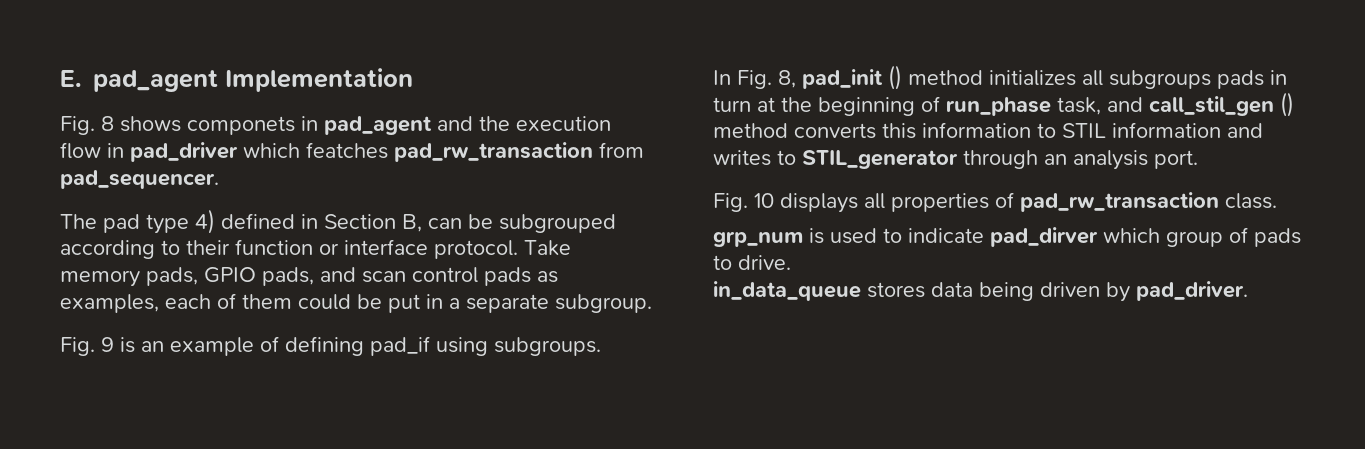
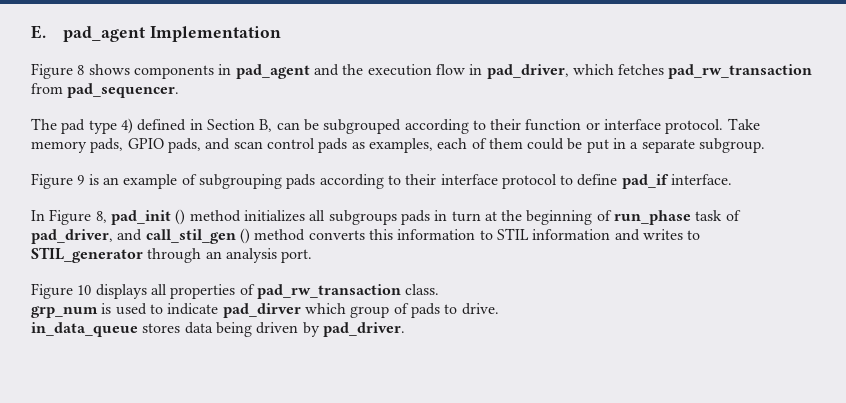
- Fig. 8 shows componets in pad_agent and the execution flow in pad_driver which featches pad_rw_transaction from pad_sequencer.
+ Figure 8 shows components in pad_agent and the execution flow in pad_driver, which fetches pad_rw_transaction from pad_sequencer.
- Fig. 9 is an example of defining pad_if using subgroups.
+ Figure 9 is an example of subgrouping pads according to their interface protocol to define pad_if interface.
- In Fig. 8, pad_init () method initializes all subgroups pads in turn at the beginning of run_phase task, and call_stil_gen () method converts this information to STIL information and writes to STIL_generator through an analysis port.
+ In Figure 8, pad_init () method initializes all subgroups pads in turn at the beginning of run_phase task of pad_driver, and call_stil_gen () method converts this information to STIL information and writes to STIL_generator through an analysis port.
- Fig. 10 displays all properties of pad_rw_transaction class.
+ Figure 10 displays all properties of pad_rw_transaction class.

